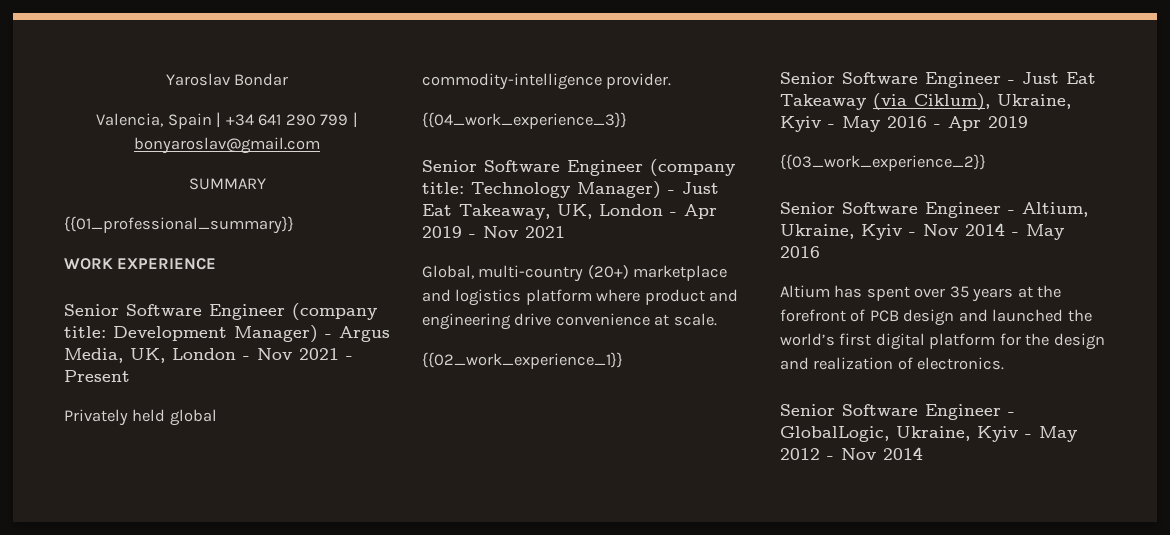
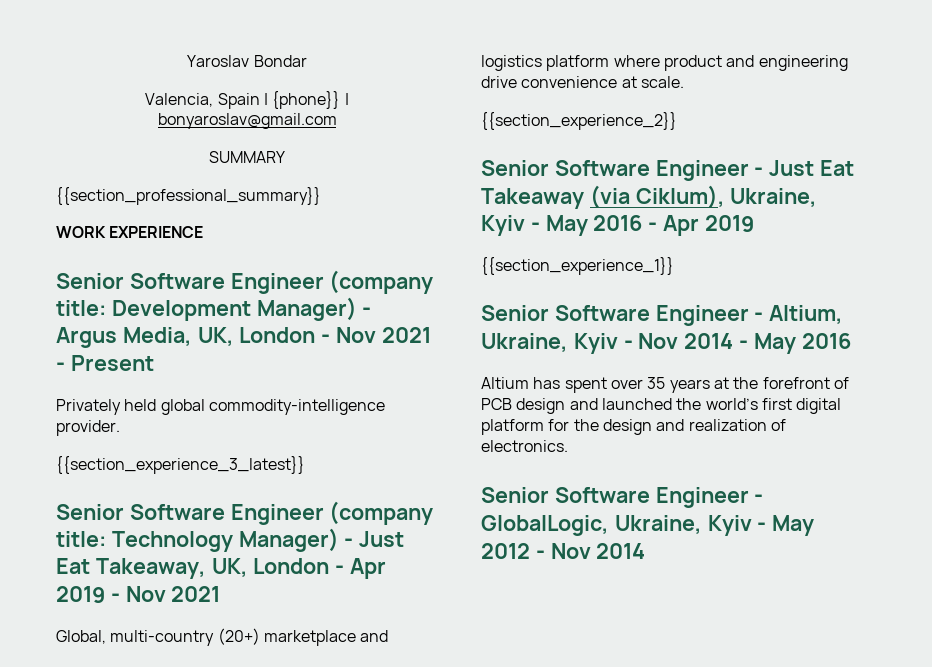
- Valencia, Spain | +34 641 290 799 | bonyaroslav@gmail.com
+ Valencia, Spain | {phone}} | bonyaroslav@gmail.com
- {{01_professional_summary}}
+ {{section_professional_summary}}
- {{04_work_experience_3}}
+ {{section_experience_3_latest}}
- {{02_work_experience_1}}
+ {{section_experience_2}}
- {{03_work_experience_2}}
+ {{section_experience_1}}

